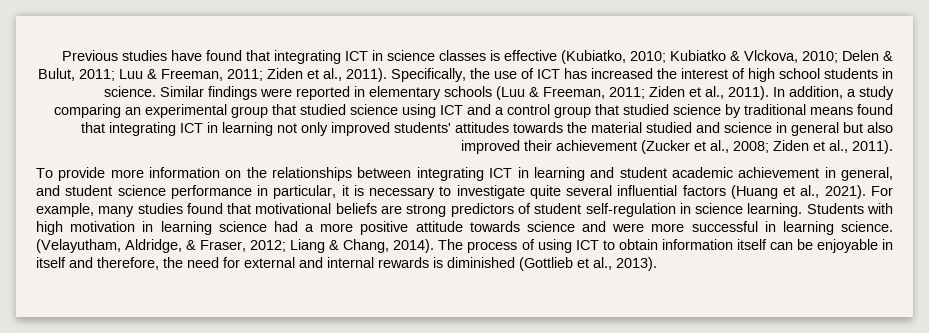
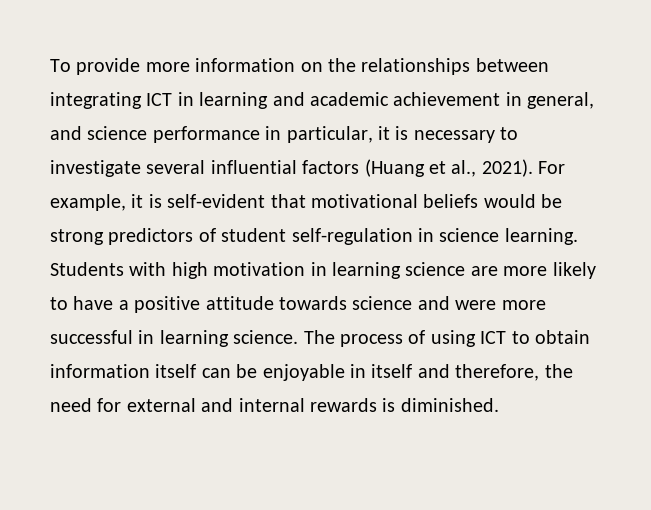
- Previous studies have found that integrating ICT in science classes is effective (Kubiatko, 2010; Kubiatko & Vlckova, 2010; Delen & Bulut, 2011; Luu & Freeman, 2011; Ziden et al., 2011). Specifically, the use of ICT has increased the interest of high school students in science. Similar findings were reported in elementary schools (Luu & Freeman, 2011; Ziden et al., 2011). In addition, a study comparing an experimental group that studied science using ICT and a control group that studied science by traditional means found that integrating ICT in learning not only improved students' attitudes towards the material studied and science in general but also improved their achievement (Zucker et al., 2008; Ziden et al., 2011).
- To provide more information on the relationships between integrating ICT in learning and student academic achievement in general, and student science performance in particular, it is necessary to investigate quite several influential factors (Huang et al., 2021).
+ To provide more information on the relationships between integrating ICT in learning and academic achievement in general, and science performance in particular, it is necessary to investigate several influential factors (Huang et al., 2021).
- For example, many studies found that motivational beliefs are strong predictors of student self-regulation in science learning.
+ For example, it is self-evident that motivational beliefs would be strong predictors of student self-regulation in science learning.
- Students with high motivation in learning science had a more positive attitude towards science and were more successful in learning science.
+ Students with high motivation in learning science are more likely to have a positive attitude towards science and were more successful in learning science.
- (Velayutham, Aldridge, & Fraser, 2012; Liang & Chang, 2014).
- The process of using ICT to obtain information itself can be enjoyable in itself and therefore, the need for external and internal rewards is diminished (Gottlieb et al., 2013).
+ The process of using ICT to obtain information itself can be enjoyable in itself and therefore, the need for external and internal rewards is diminished.

